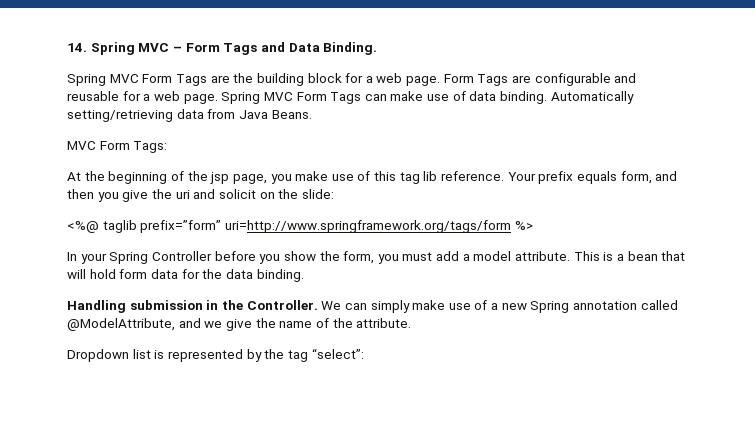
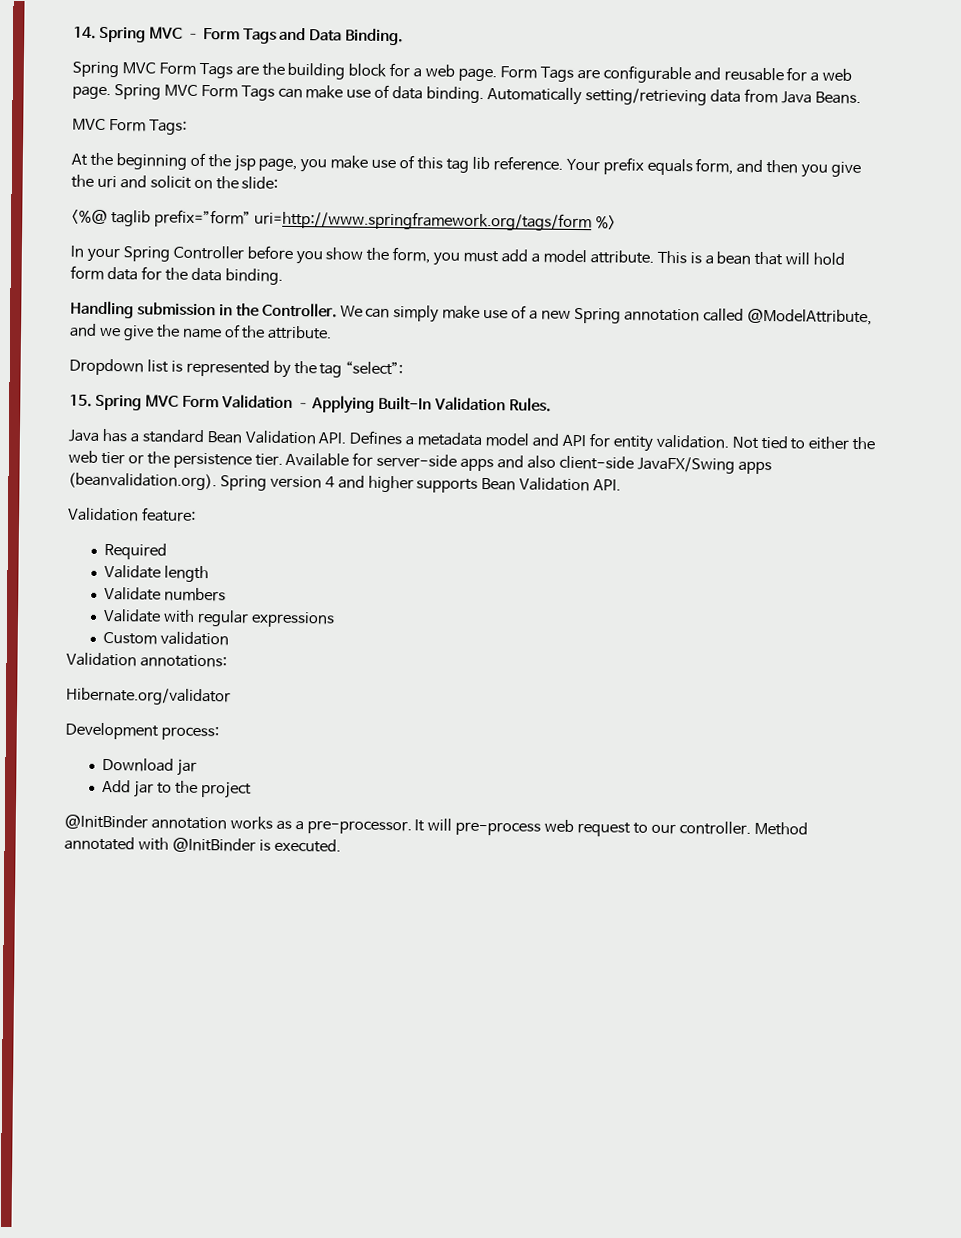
+ 15. Spring MVC Form Validation – Applying Built-In Validation Rules.
+ Java has a standard Bean Validation API. Defines a metadata model and API for entity validation. Not tied to either the web tier or the persistence tier. Available for server-side apps and also client-side JavaFX/Swing apps (beanvalidation.org). Spring version 4 and higher supports Bean Validation API.
+ Validation feature:
+ Required
+ Validate length
+ Validate numbers
+ Validate with regular expressions
+ Custom validation
+ Validation annotations:
+ Hibernate.org/validator
+ Development process:
+ Download jar
+ Add jar to the project
+ @InitBinder annotation works as a pre-processor. It will pre-process web request to our controller. Method annotated with @InitBinder is executed.

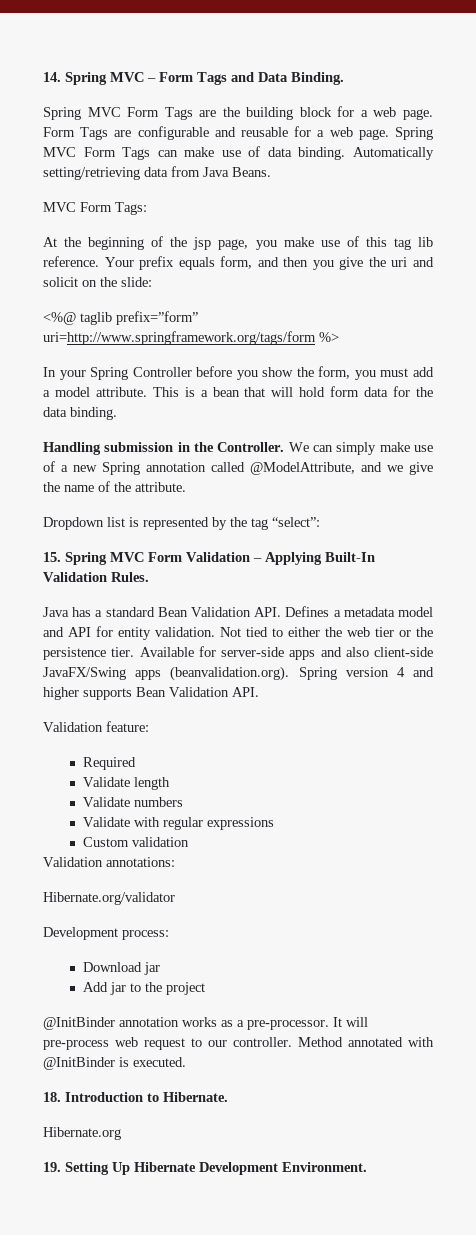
+ 18. Introduction to Hibernate.
+ Hibernate.org
+ 19. Setting Up Hibernate Development Environment.

